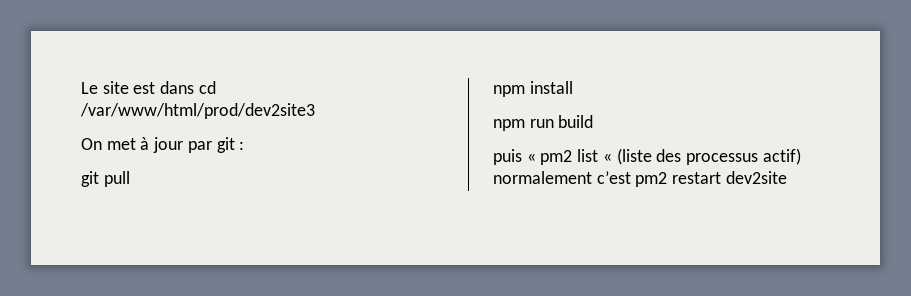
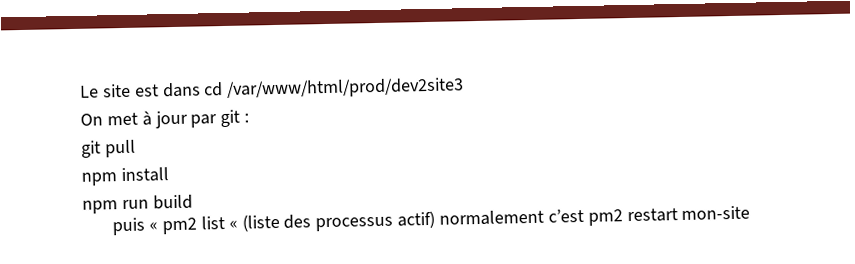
- puis « pm2 list « (liste des processus actif) normalement c’est pm2 restart dev2site
+ puis « pm2 list « (liste des processus actif) normalement c’est pm2 restart mon-site

